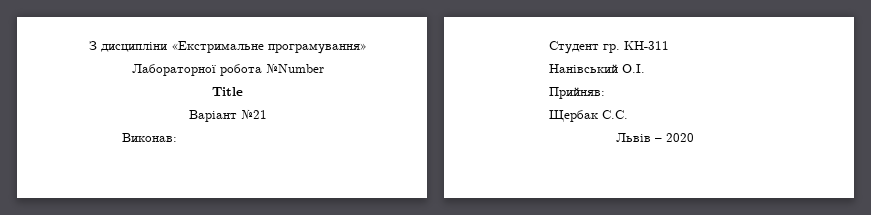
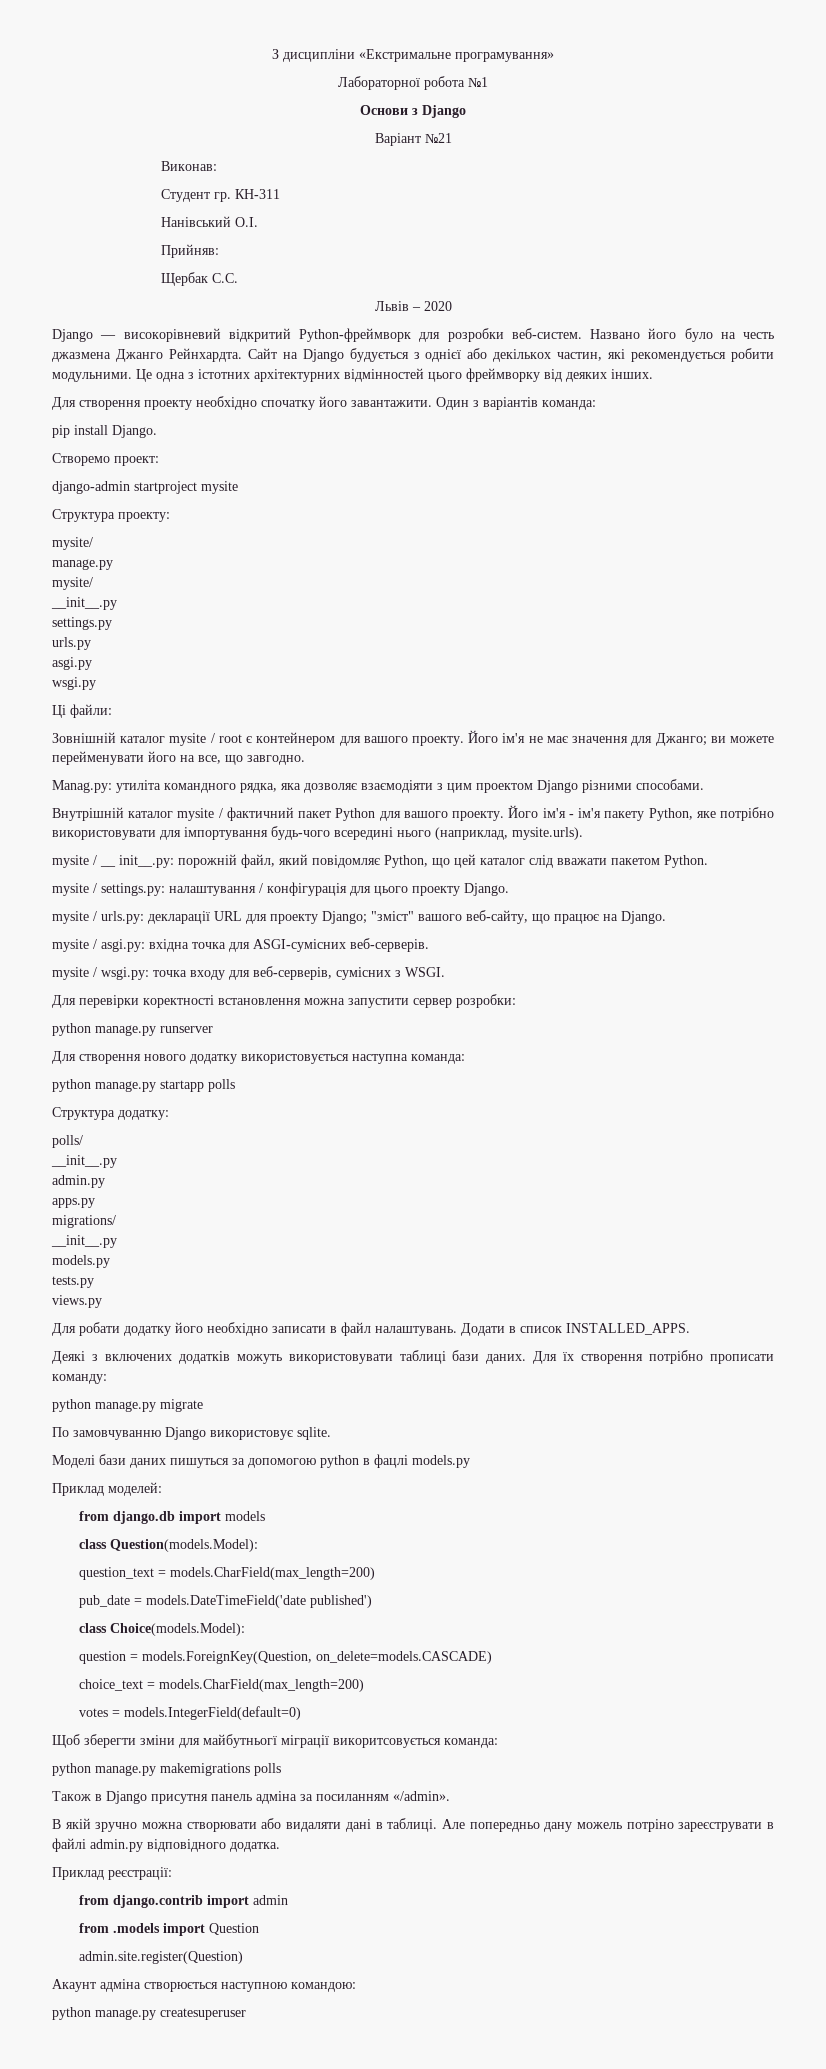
- Лабораторної робота №Number
- Title
+ Лабораторної робота №1
+ Основи з Django
+ Django — високорівневий відкритий Python-фреймворк для розробки веб-систем. Названо його було на честь джазмена Джанго Рейнхардта. Сайт на Django будується з однієї або декількох частин, які рекомендується робити модульними. Це одна з істотних архітектурних відмінностей цього фреймворку від деяких інших.
+ Для створення проекту необхідно спочатку його завантажити. Один з варіантів команда:
+ pip install Django.
+ Створемо проект:
+ django-admin startproject mysite
+ Структура проекту:
+ mysite/
+ manage.py
+ mysite/
+ __init__.py
+ settings.py
+ urls.py
+ asgi.py
+ wsgi.py
+ Ці файли:
+ Зовнішній каталог mysite / root є контейнером для вашого проекту. Його ім'я не має значення для Джанго; ви можете перейменувати його на все, що завгодно.
+ Manag.py: утиліта командного рядка, яка дозволяє взаємодіяти з цим проектом Django різними способами.
+ Внутрішній каталог mysite / фактичний пакет Python для вашого проекту. Його ім'я - ім'я пакету Python, яке потрібно використовувати для імпортування будь-чого всередині нього (наприклад, mysite.urls).
+ mysite / __ init__.py: порожній файл, який повідомляє Python, що цей каталог слід вважати пакетом Python.
+ mysite / settings.py: налаштування / конфігурація для цього проекту Django.
+ mysite / urls.py: декларації URL для проекту Django; "зміст" вашого веб-сайту, що працює на Django.
+ mysite / asgi.py: вхідна точка для ASGI-сумісних веб-серверів.
+ mysite / wsgi.py: точка входу для веб-серверів, сумісних з WSGI.
+ Для перевірки коректності встановлення можна запустити сервер розробки:
+ python manage.py runserver
+ Для створення нового додатку використовується наступна команда:
+ python manage.py startapp polls
+ Структура додатку:
+ polls/
+ __init__.py
+ admin.py
+ apps.py
+ migrations/
+ __init__.py
+ models.py
+ tests.py
+ views.py
+ Для робати додатку його необхідно записати в файл налаштувань. Додати в список INSTALLED_APPS.
+ Деякі з включених додатків можуть використовувати таблиці бази даних. Для їх створення потрібно прописати команду:
+ python manage.py migrate
+ По замовчуванню Django використовує sqlite.
+ Моделі бази даних пишуться за допомогою python в фацлі models.py
+ Приклад моделей:
+ from django.db import models
+ class Question(models.Model):
+ question_text = models.CharField(max_length=200)
+ pub_date = models.DateTimeField('date published')
+ class Choice(models.Model):
+ question = models.ForeignKey(Question, on_delete=models.CASCADE)
+ choice_text = models.CharField(max_length=200)
+ votes = models.IntegerField(default=0)
+ Щоб зберегти зміни для майбутньогї міграції викоритсовується команда:
+ python manage.py makemigrations polls
+ Також в Django присутня панель адміна за посиланням «/admin».
+ В якій зручно можна створювати або видаляти дані в таблиці. Але попередньо дану можель потріно зареєструвати в файлі admin.py відповідного додатка.
+ Приклад реєстрації:
+ from django.contrib import admin
+ from .models import Question
+ admin.site.register(Question)
+ Акаунт адміна створюється наступною командою:
+ python manage.py createsuperuser

